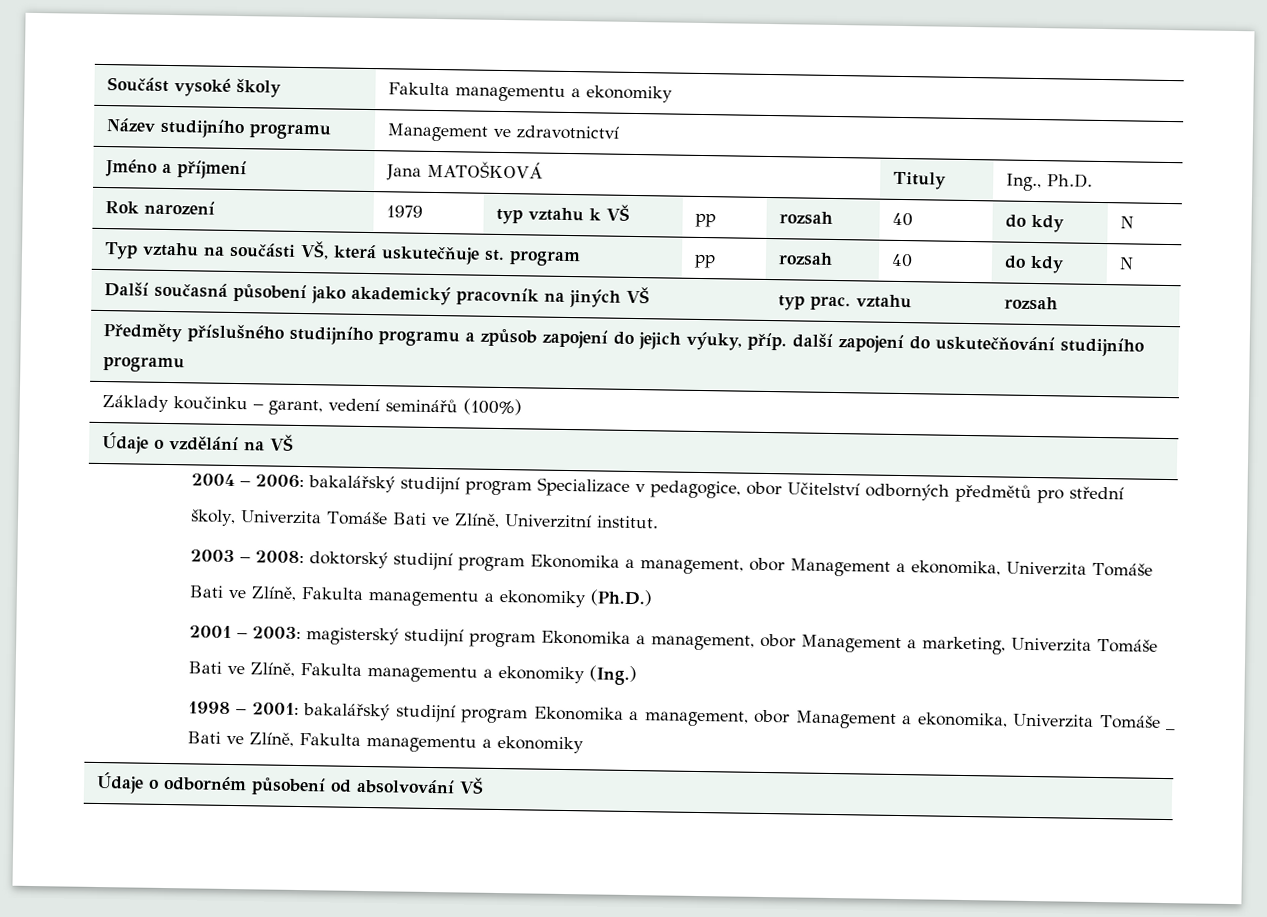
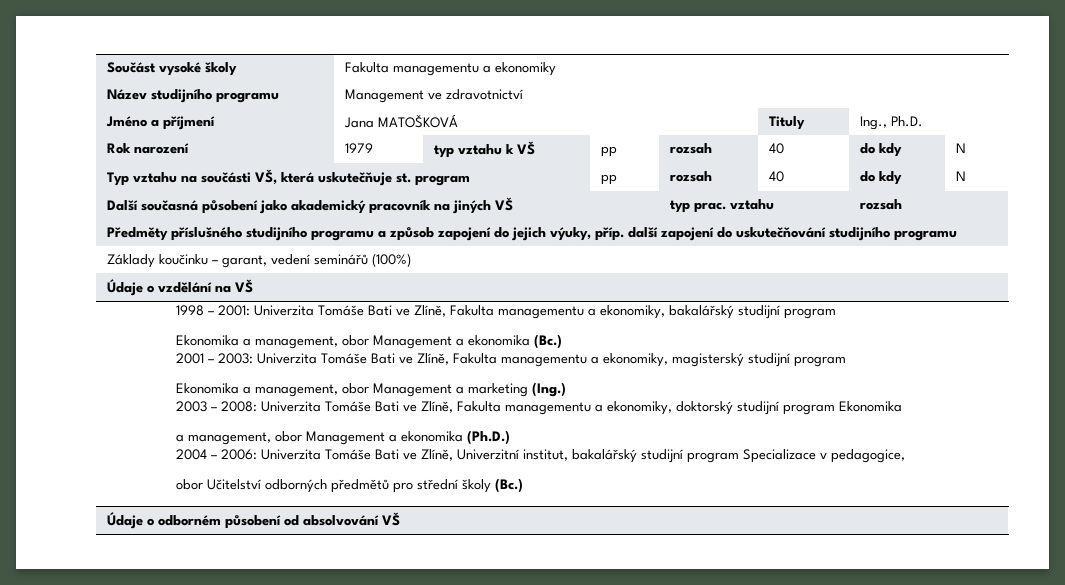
- 2004 – 2006: bakalářský studijní program Specializace v pedagogice, obor Učitelství odborných předmětů pro střední
- školy, Univerzita Tomáše Bati ve Zlíně, Univerzitní institut.
- 2003 – 2008: doktorský studijní program Ekonomika a management, obor Management a ekonomika, Univerzita Tomáše
- Bati ve Zlíně, Fakulta managementu a ekonomiky (Ph.D.)
- 2001 – 2003: magisterský studijní program Ekonomika a management, obor Management a marketing, Univerzita Tomáše
- Bati ve Zlíně, Fakulta managementu a ekonomiky (Ing.)
- 1998 – 2001: bakalářský studijní program Ekonomika a management, obor Management a ekonomika, Univerzita Tomáše _ Bati ve Zlíně, Fakulta managementu a ekonomiky
+ 1998 – 2001: Univerzita Tomáše Bati ve Zlíně, Fakulta managementu a ekonomiky, bakalářský studijní program
+ Ekonomika a management, obor Management a ekonomika (Bc.)
+ 2001 – 2003: Univerzita Tomáše Bati ve Zlíně, Fakulta managementu a ekonomiky, magisterský studijní program
+ Ekonomika a management, obor Management a marketing (Ing.)
+ 2003 – 2008: Univerzita Tomáše Bati ve Zlíně, Fakulta managementu a ekonomiky, doktorský studijní program Ekonomika
+ a management, obor Management a ekonomika (Ph.D.)
+ 2004 – 2006: Univerzita Tomáše Bati ve Zlíně, Univerzitní institut, bakalářský studijní program Specializace v pedagogice,
+ obor Učitelství odborných předmětů pro střední školy (Bc.)

